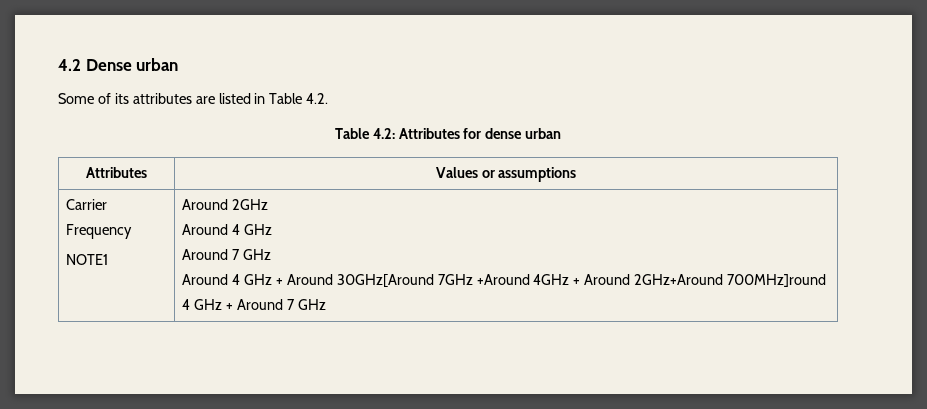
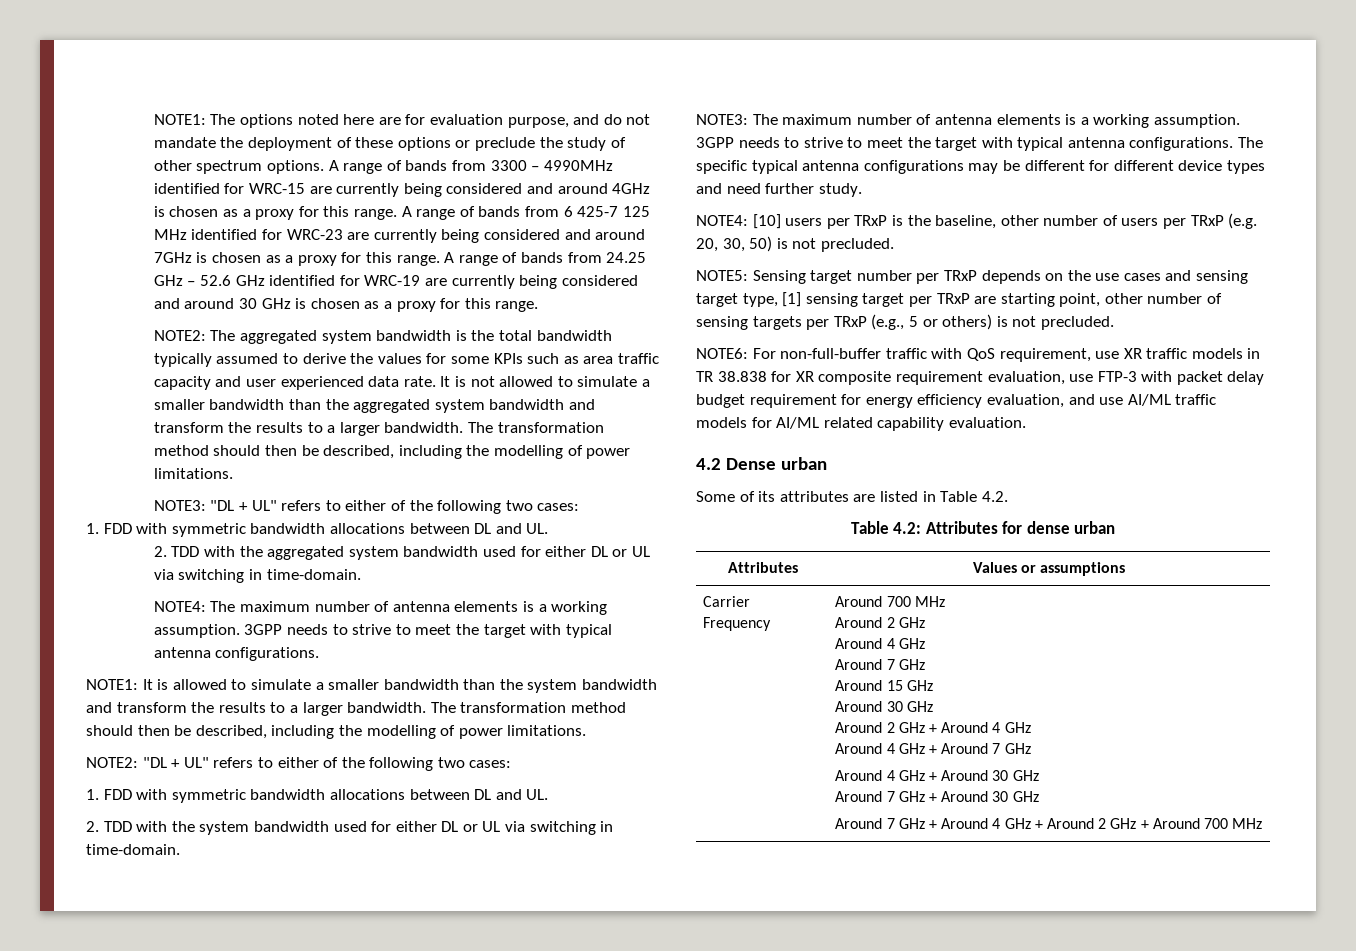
+ NOTE1: The options noted here are for evaluation purpose, and do not mandate the deployment of these options or preclude the study of other spectrum options. A range of bands from 3300 – 4990MHz identified for WRC-15 are currently being considered and around 4GHz is chosen as a proxy for this range. A range of bands from 6 425-7 125 MHz identified for WRC-23 are currently being considered and around 7GHz is chosen as a proxy for this range. A range of bands from 24.25 GHz – 52.6 GHz identified for WRC-19 are currently being considered and around 30 GHz is chosen as a proxy for this range.
+ NOTE2: The aggregated system bandwidth is the total bandwidth typically assumed to derive the values for some KPIs such as area traffic capacity and user experienced data rate. It is not allowed to simulate a smaller bandwidth than the aggregated system bandwidth and transform the results to a larger bandwidth. The transformation method should then be described, including the modelling of power limitations.
+ NOTE3: "DL + UL" refers to either of the following two cases:
+ 1. FDD with symmetric bandwidth allocations between DL and UL.
+ 2. TDD with the aggregated system bandwidth used for either DL or UL via switching in time-domain.
+ NOTE4: The maximum number of antenna elements is a working assumption. 3GPP needs to strive to meet the target with typical antenna configurations.
+ NOTE1: It is allowed to simulate a smaller bandwidth than the system bandwidth and transform the results to a larger bandwidth. The transformation method should then be described, including the modelling of power limitations.
+ NOTE2: "DL + UL" refers to either of the following two cases:
+ 1. FDD with symmetric bandwidth allocations between DL and UL.
+ 2. TDD with the system bandwidth used for either DL or UL via switching in time-domain.
+ NOTE3: The maximum number of antenna elements is a working assumption. 3GPP needs to strive to meet the target with typical antenna configurations. The specific typical antenna configurations may be different for different device types and need further study.
+ NOTE4: [10] users per TRxP is the baseline, other number of users per TRxP (e.g. 20, 30, 50) is not precluded.
+ NOTE5: Sensing target number per TRxP depends on the use cases and sensing target type, [1] sensing target per TRxP are starting point, other number of sensing targets per TRxP (e.g., 5 or others) is not precluded.
+ NOTE6: For non-full-buffer traffic with QoS requirement, use XR traffic models in TR 38.838 for XR composite requirement evaluation, use FTP-3 with packet delay budget requirement for energy efficiency evaluation, and use AI/ML traffic models for AI/ML related capability evaluation.
- Carrier Frequency
- NOTE1 | Around 2GHz
+ Carrier Frequency | Around 700 MHz
+ Around 2 GHz
- Around 4 GHz + Around 30GHz[Around 7GHz +Around 4GHz + Around 2GHz+Around 700MHz]round 4 GHz + Around 7 GHz
+ Around 15 GHz
+ Around 30 GHz
+ Around 2 GHz + Around 4 GHz
+ Around 4 GHz + Around 7 GHz
+ Around 4 GHz + Around 30 GHz
+ Around 7 GHz + Around 30 GHz
+ Around 7 GHz + Around 4 GHz + Around 2 GHz + Around 700 MHz

